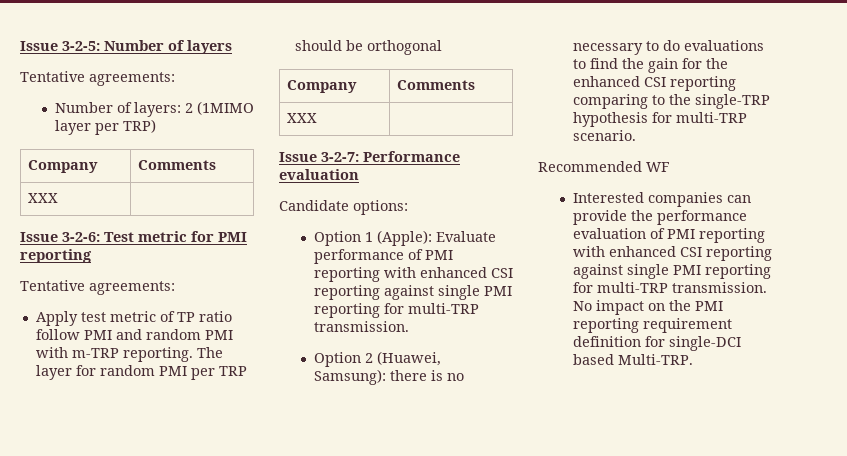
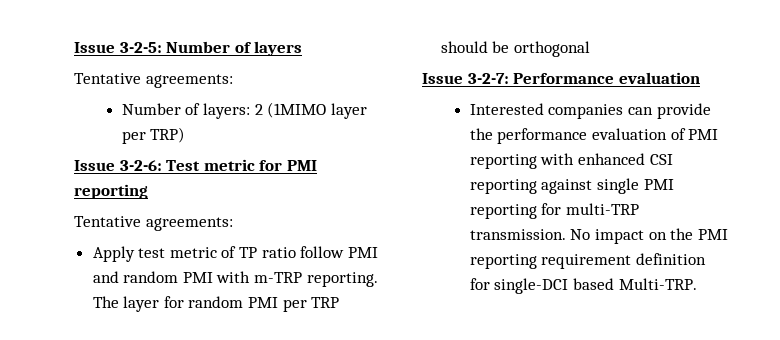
  Number of layers: 2 (1MIMO layer per TRP)
- Company | Comments
- XXX |
  The layer for random PMI per TRP should be orthogonal
- Company | Comments
- XXX |
- Candidate options:
- Option 1 (Apple): Evaluate performance of PMI reporting with enhanced CSI reporting against single PMI reporting for multi-TRP transmission.
- Option 2 (Huawei, Samsung): there is no necessary to do evaluations to find the gain for the enhanced CSI reporting comparing to the single-TRP hypothesis for multi-TRP scenario.
- Recommended WF

